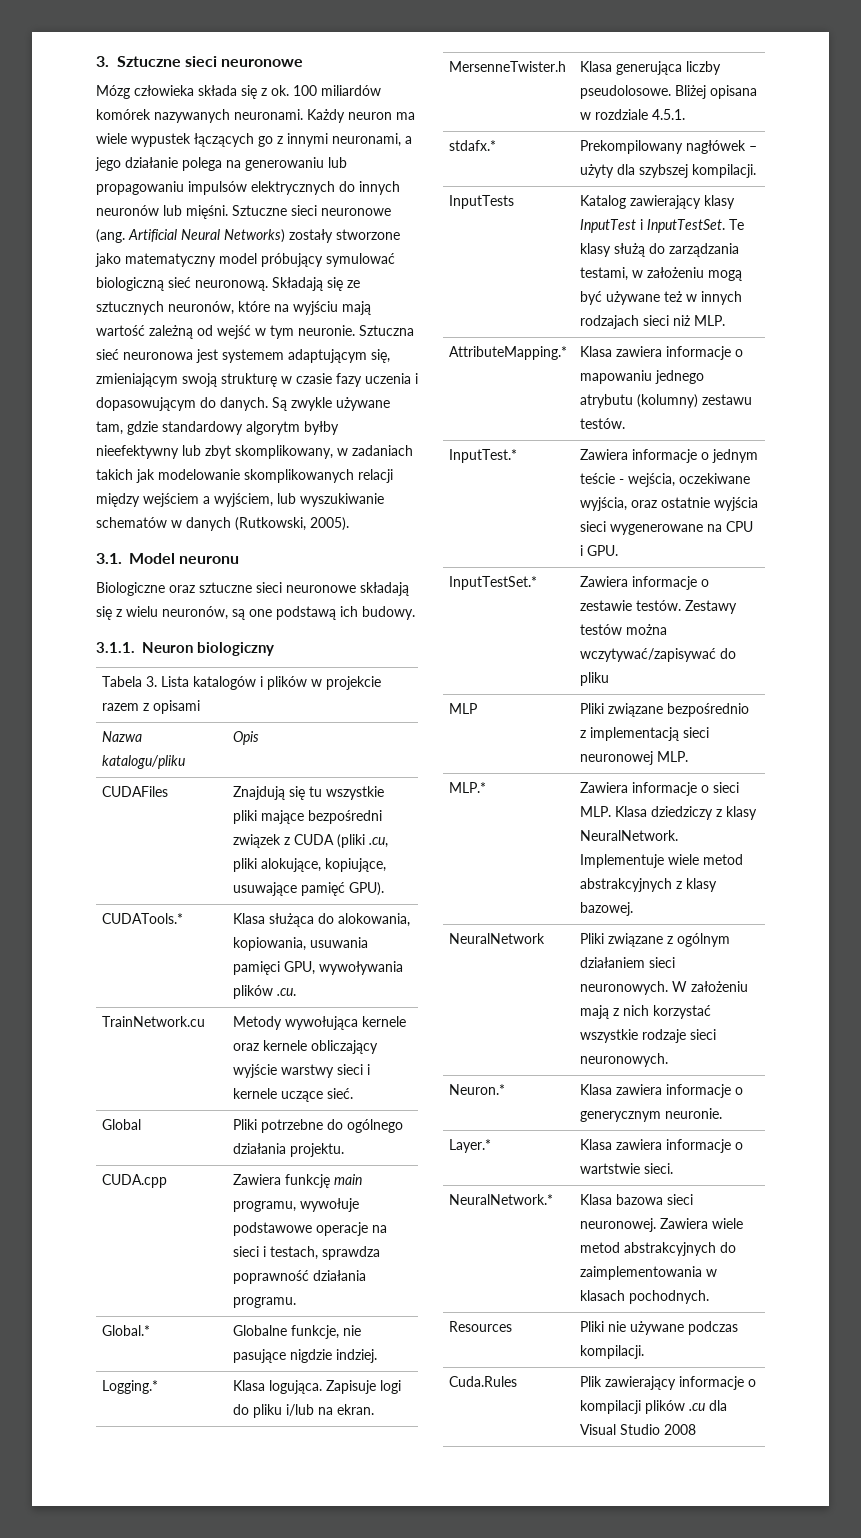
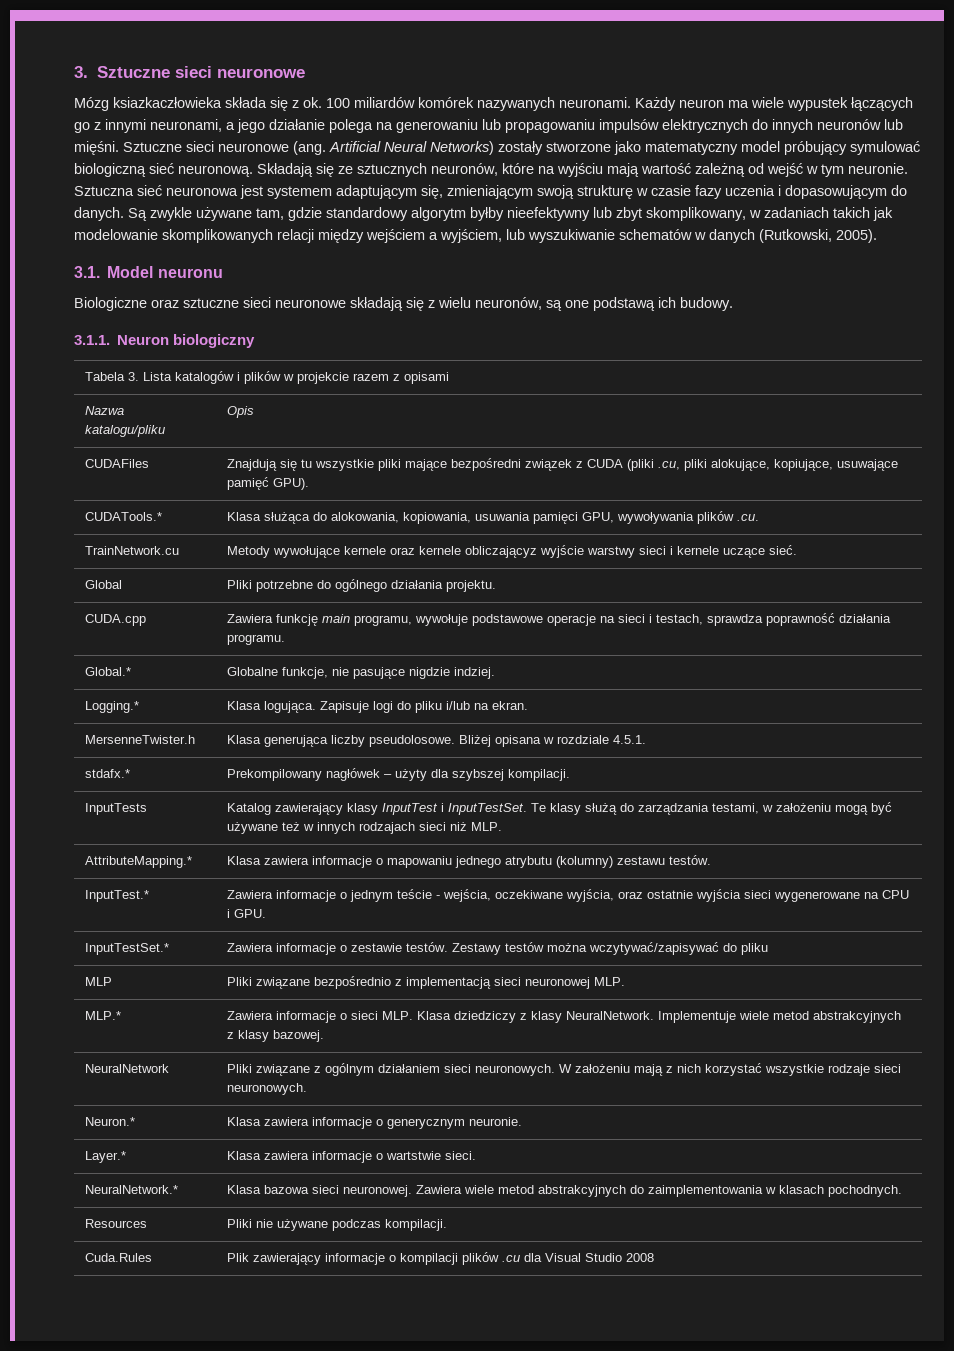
- Mózg człowieka składa się z ok.
+ Mózg ksiazkaczłowieka składa się z ok.
- TrainNetwork.cu | Metody wywołująca kernele oraz kernele obliczający wyjście warstwy sieci i kernele uczące sieć.
+ TrainNetwork.cu | Metody wywołujące kernele oraz kernele obliczającyz wyjście warstwy sieci i kernele uczące sieć.

